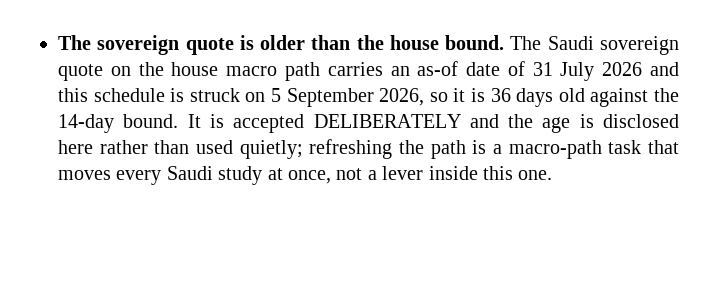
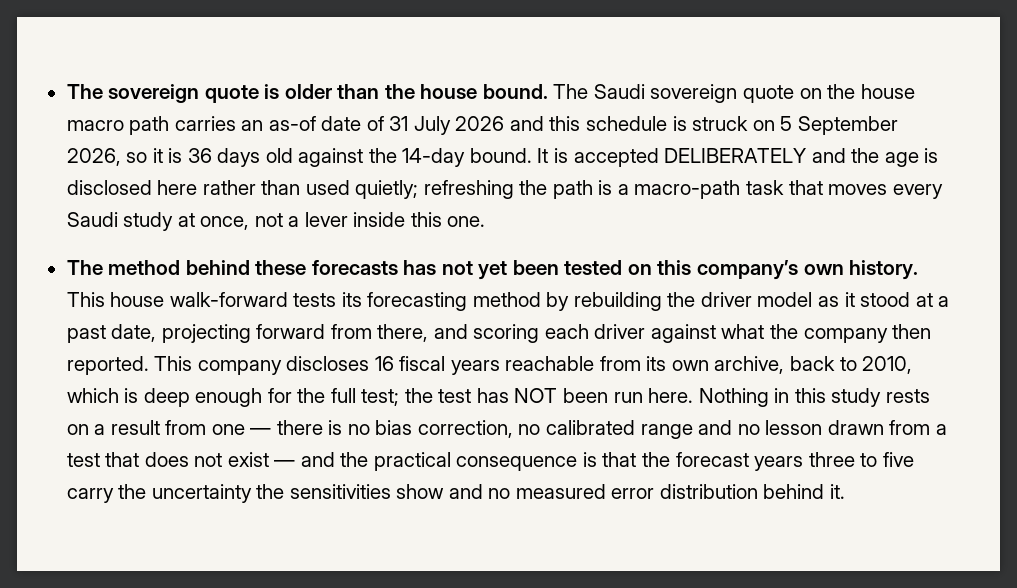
+ The method behind these forecasts has not yet been tested on this company’s own history. This house walk-forward tests its forecasting method by rebuilding the driver model as it stood at a past date, projecting forward from there, and scoring each driver against what the company then reported. This company discloses 16 fiscal years reachable from its own archive, back to 2010, which is deep enough for the full test; the test has NOT been run here. Nothing in this study rests on a result from one — there is no bias correction, no calibrated range and no lesson drawn from a test that does not exist — and the practical consequence is that the forecast years three to five carry the uncertainty the sensitivities show and no measured error distribution behind it.

